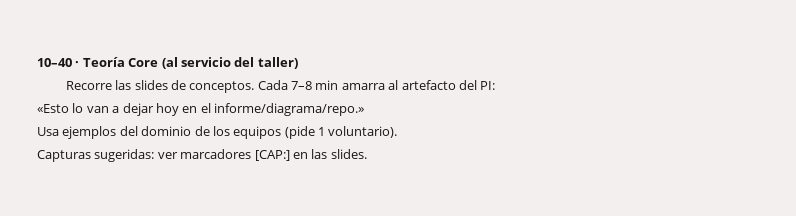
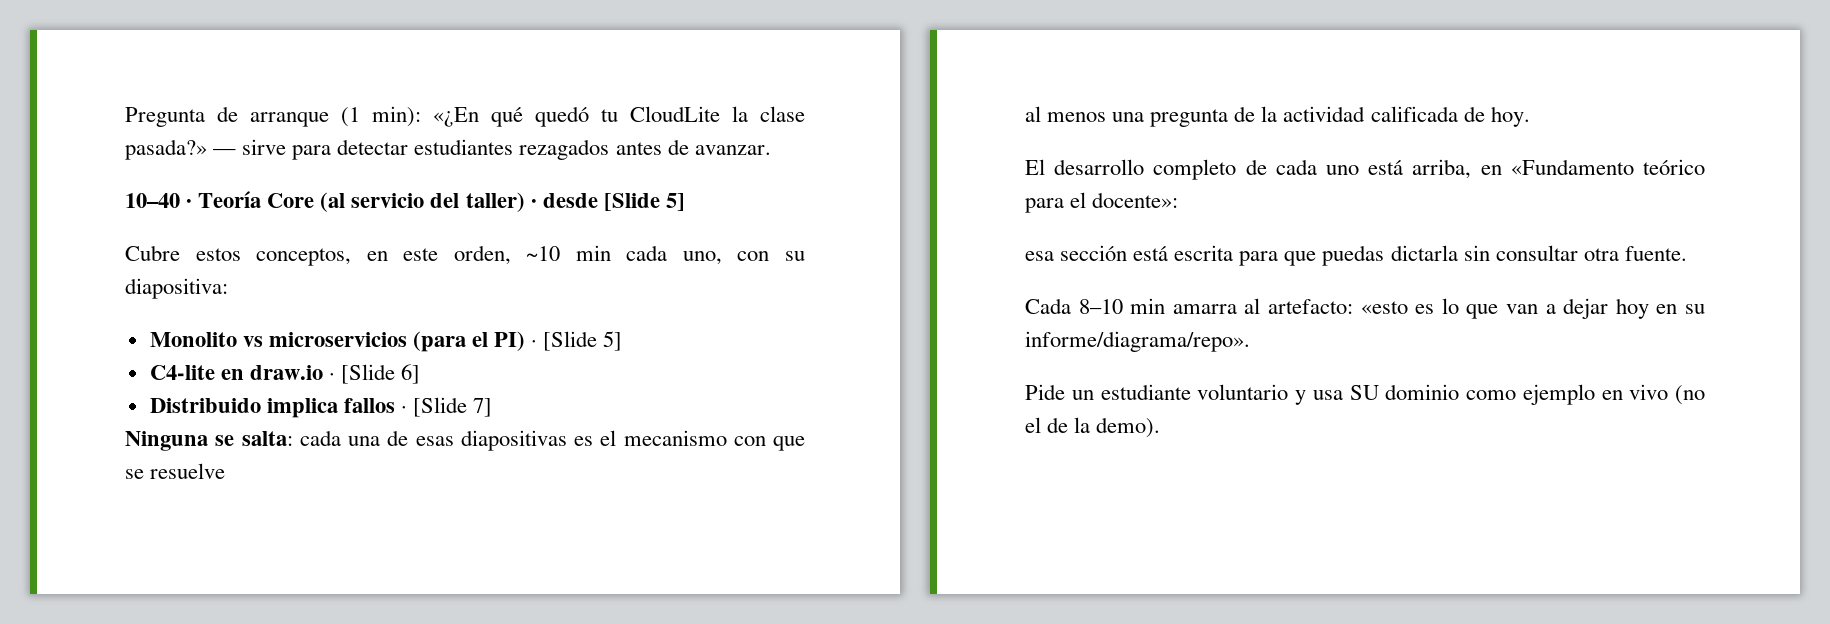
+ Pregunta de arranque (1 min): «¿En qué quedó tu CloudLite la clase pasada?» — sirve para detectar estudiantes rezagados antes de avanzar.
- 10–40 · Teoría Core (al servicio del taller)
- Recorre las slides de conceptos. Cada 7–8 min amarra al artefacto del PI:
- «Esto lo van a dejar hoy en el informe/diagrama/repo.»
- Usa ejemplos del dominio de los equipos (pide 1 voluntario).
- Capturas sugeridas: ver marcadores [CAP:] en las slides.
+ 10–40 · Teoría Core (al servicio del taller) · desde [Slide 5]
+ Cubre estos conceptos, en este orden, ~10 min cada uno, con su diapositiva:
+ Monolito vs microservicios (para el PI) · [Slide 5]
+ C4-lite en draw.io · [Slide 6]
+ Distribuido implica fallos · [Slide 7]
+ Ninguna se salta: cada una de esas diapositivas es el mecanismo con que se resuelve
+ al menos una pregunta de la actividad calificada de hoy.
+ El desarrollo completo de cada uno está arriba, en «Fundamento teórico para el docente»:
+ esa sección está escrita para que puedas dictarla sin consultar otra fuente.
+ Cada 8–10 min amarra al artefacto: «esto es lo que van a dejar hoy en su informe/diagrama/repo».
+ Pide un estudiante voluntario y usa SU dominio como ejemplo en vivo (no el de la demo).

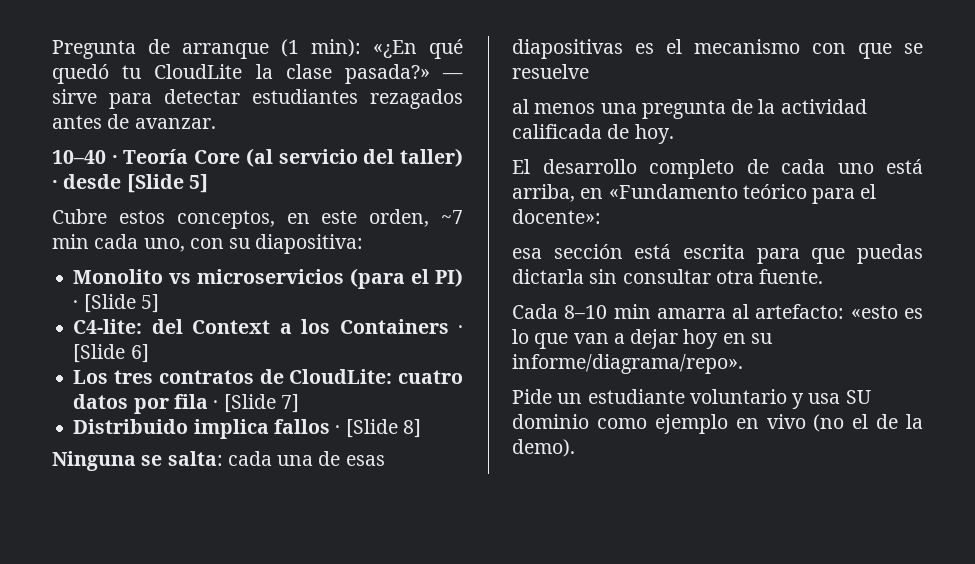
- Cubre estos conceptos, en este orden, ~10 min cada uno, con su diapositiva:
+ Cubre estos conceptos, en este orden, ~7 min cada uno, con su diapositiva:
- C4-lite en draw.io · [Slide 6]
+ C4-lite: del Context a los Containers · [Slide 6]
+ Los tres contratos de CloudLite: cuatro datos por fila · [Slide 7]
- Distribuido implica fallos · [Slide 7]
+ Distribuido implica fallos · [Slide 8]

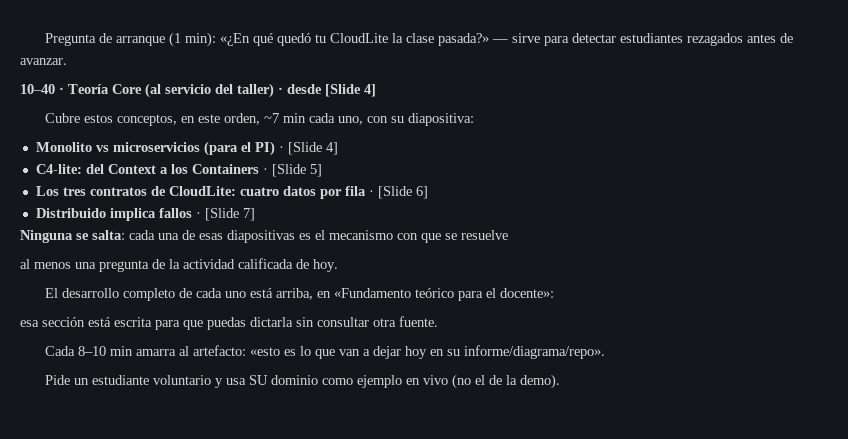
- 10–40 · Teoría Core (al servicio del taller) · desde [Slide 5]
+ 10–40 · Teoría Core (al servicio del taller) · desde [Slide 4]
- Monolito vs microservicios (para el PI) · [Slide 5]
+ Monolito vs microservicios (para el PI) · [Slide 4]
- C4-lite: del Context a los Containers · [Slide 6]
+ C4-lite: del Context a los Containers · [Slide 5]
- Los tres contratos de CloudLite: cuatro datos por fila · [Slide 7]
+ Los tres contratos de CloudLite: cuatro datos por fila · [Slide 6]
- Distribuido implica fallos · [Slide 8]
+ Distribuido implica fallos · [Slide 7]

